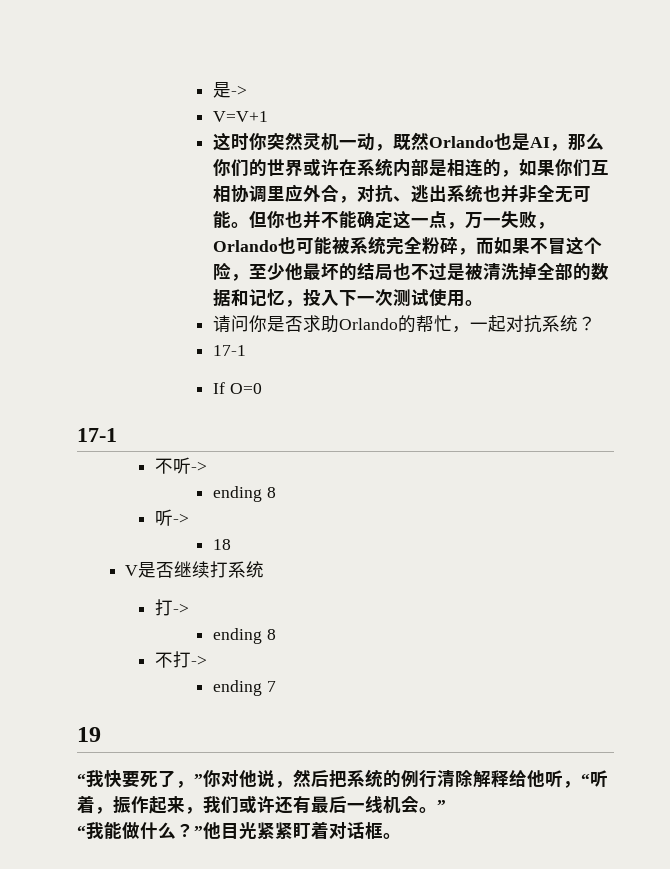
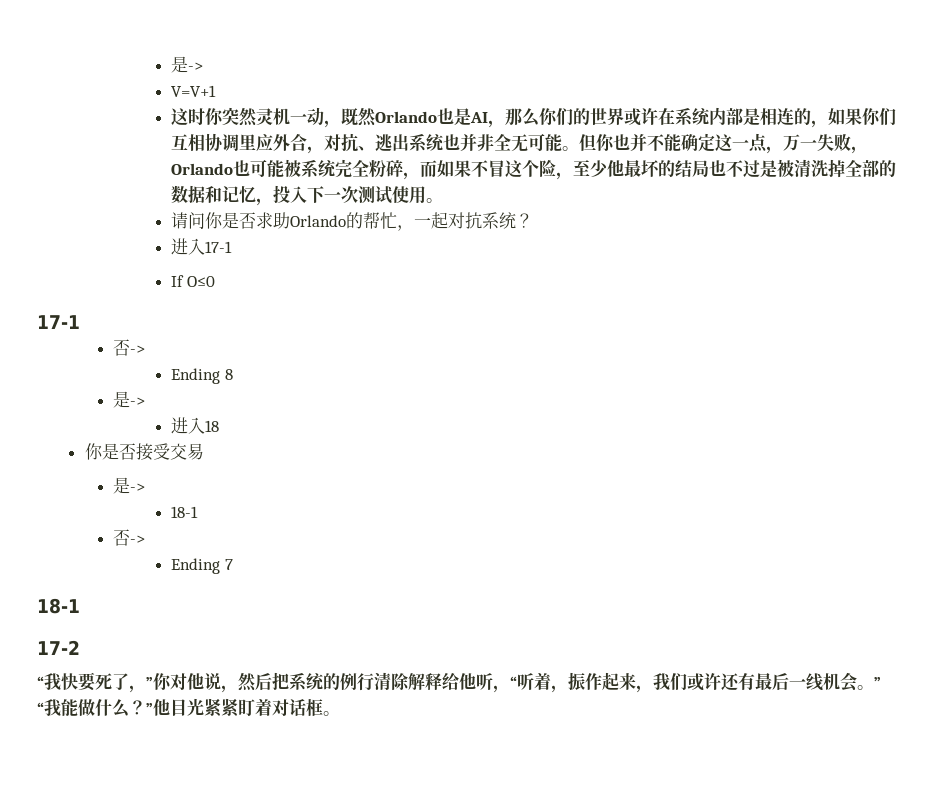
  请问你是否求助Orlando的帮忙，一起对抗系统？
- 17-1
+ 进入17-1
- If O=0
+ If O≤0
  17-1
- 不听->
- ending 8
- 听->
- 18
+ 否->
+ Ending 8
+ 是->
+ 进入18
- V是否继续打系统
- 打->
- ending 8
- 不打->
- ending 7
- 19
+ 你是否接受交易
+ 是->
+ 18-1
+ 否->
+ Ending 7
+ 18-1
+ 17-2

